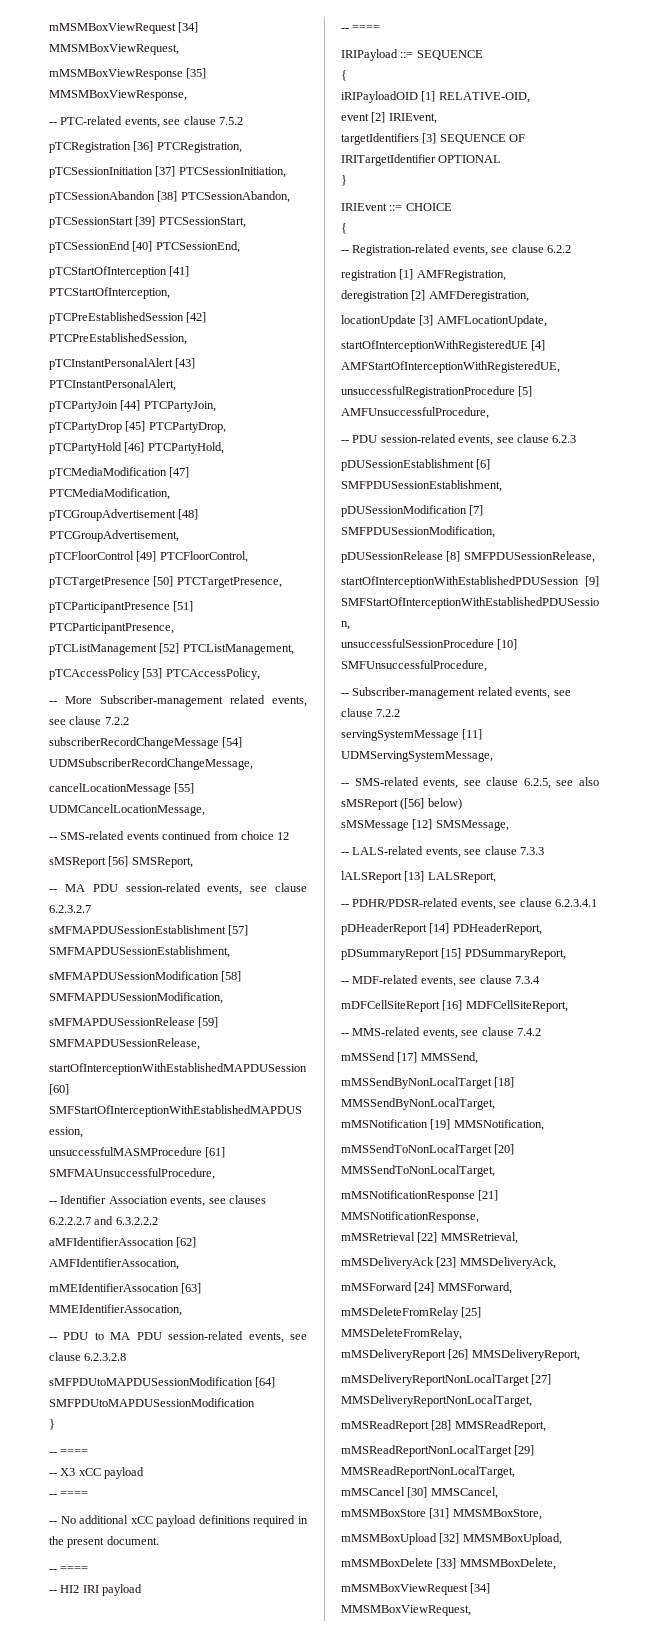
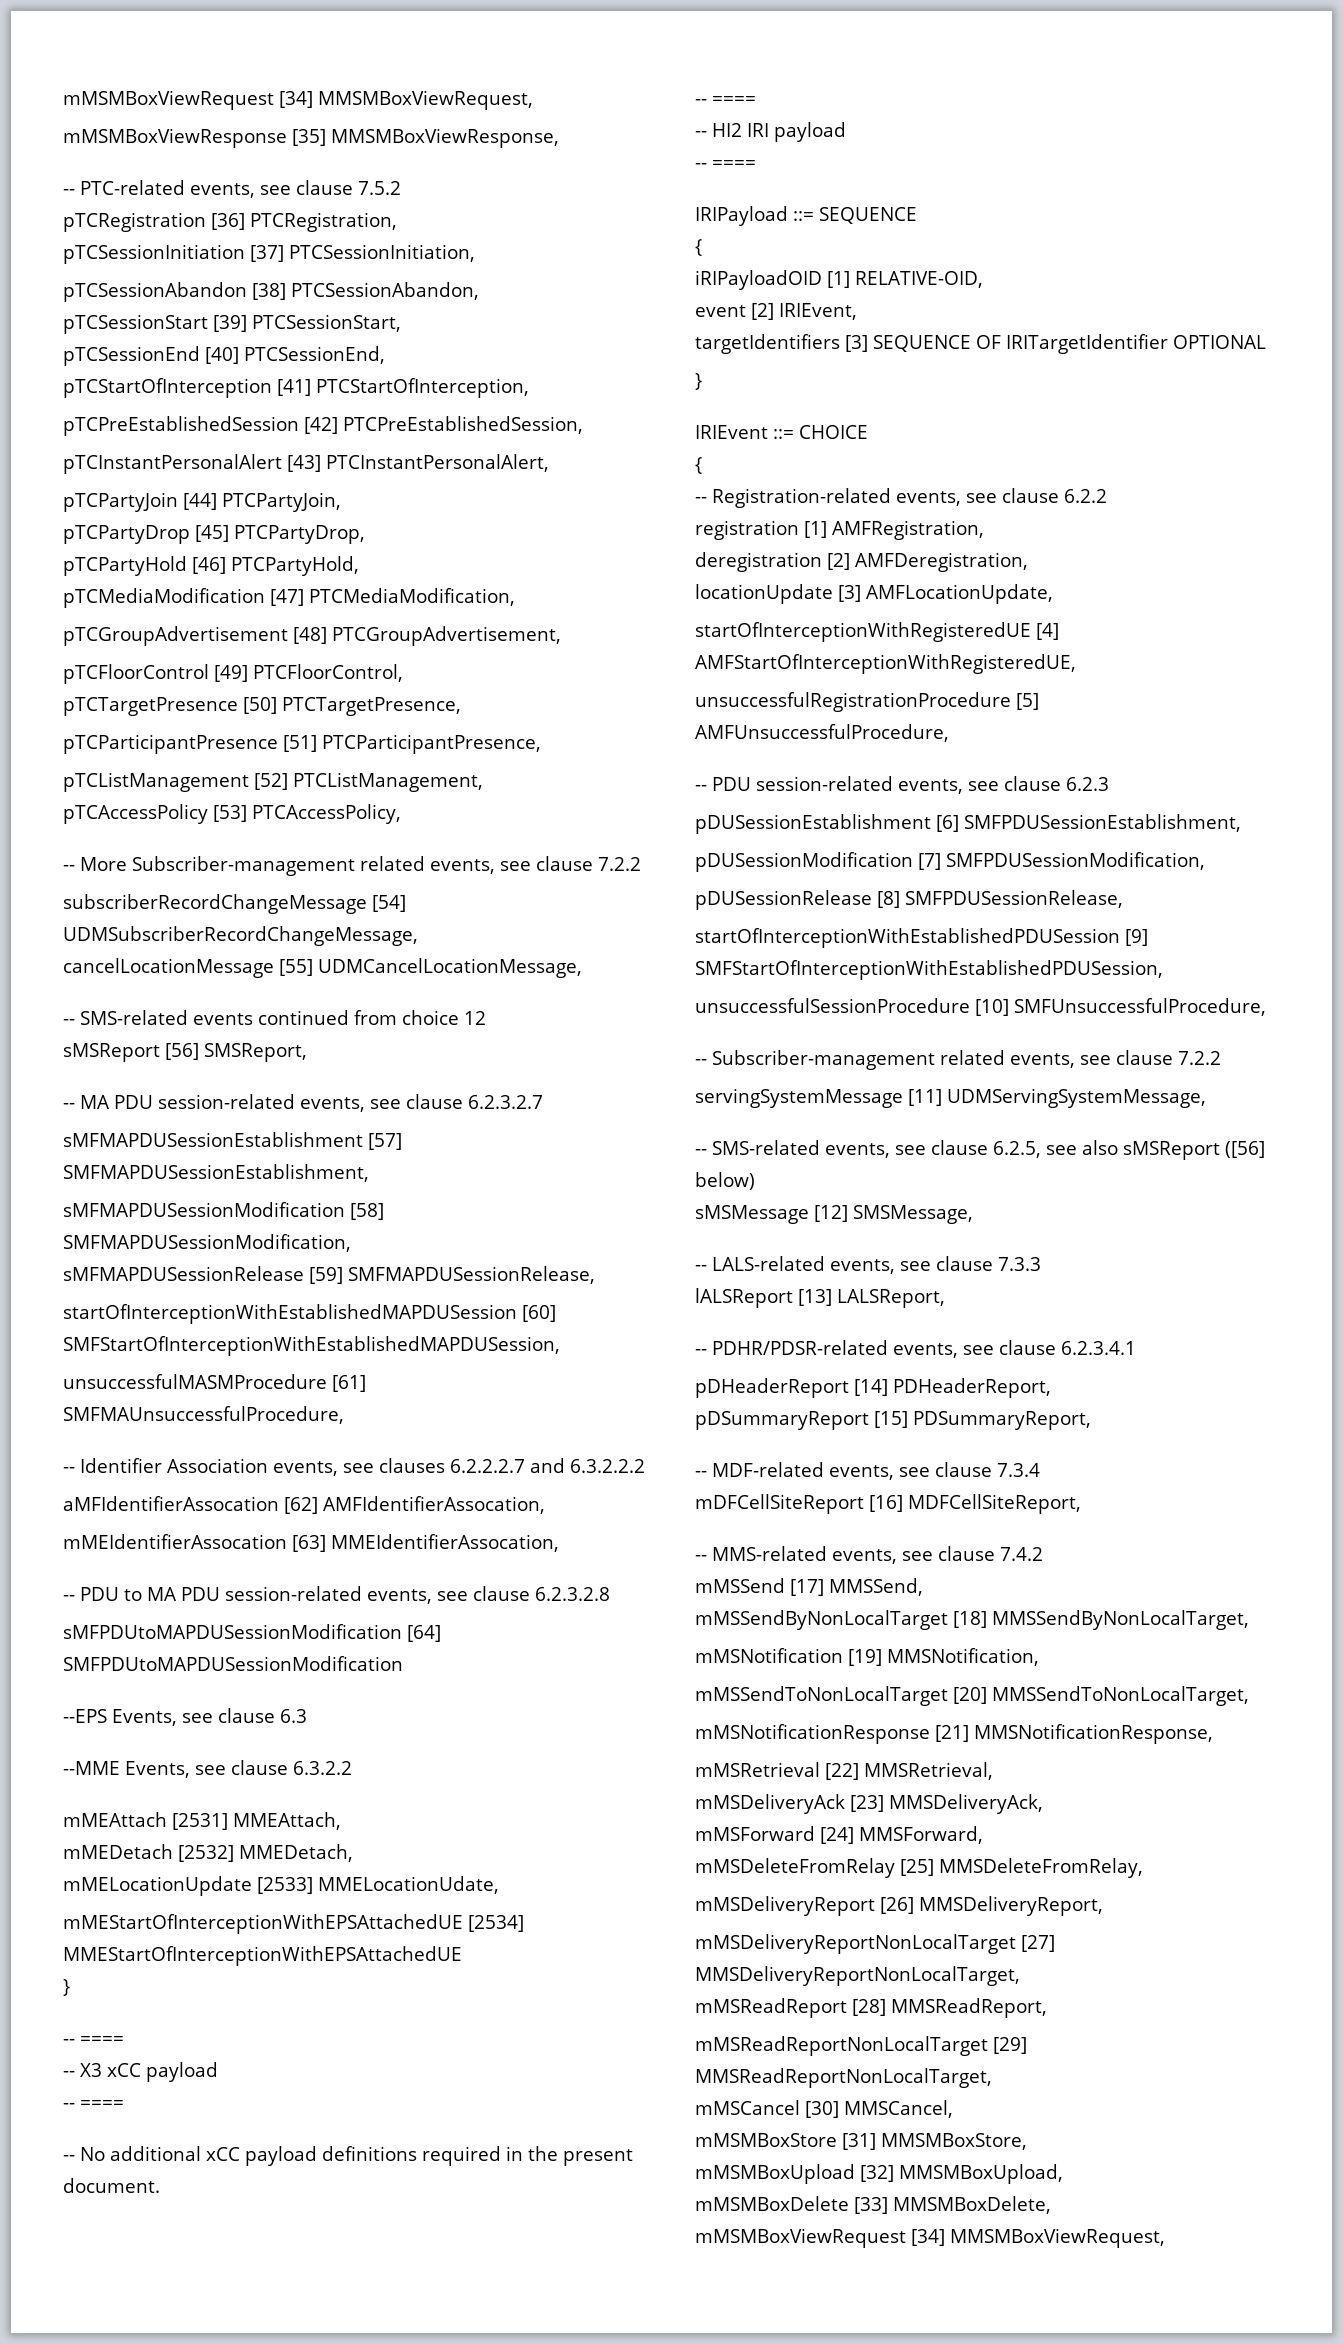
+ --EPS Events, see clause 6.3
+ --MME Events, see clause 6.3.2.2
+ mMEAttach [2531] MMEAttach,
+ mMEDetach [2532] MMEDetach,
+ mMELocationUpdate [2533] MMELocationUdate,
+ mMEStartOfInterceptionWithEPSAttachedUE [2534] MMEStartOfInterceptionWithEPSAttachedUE

